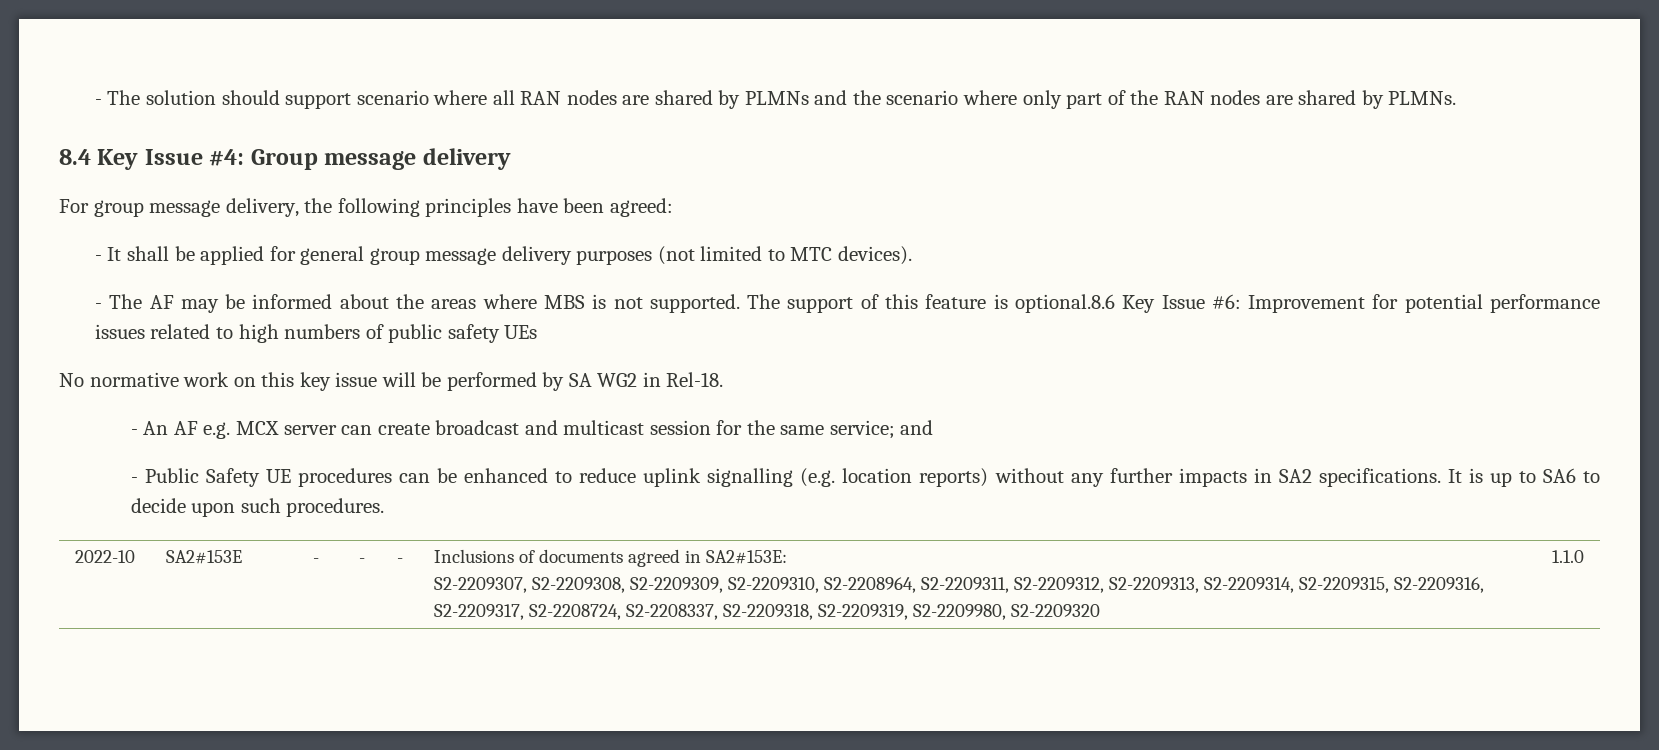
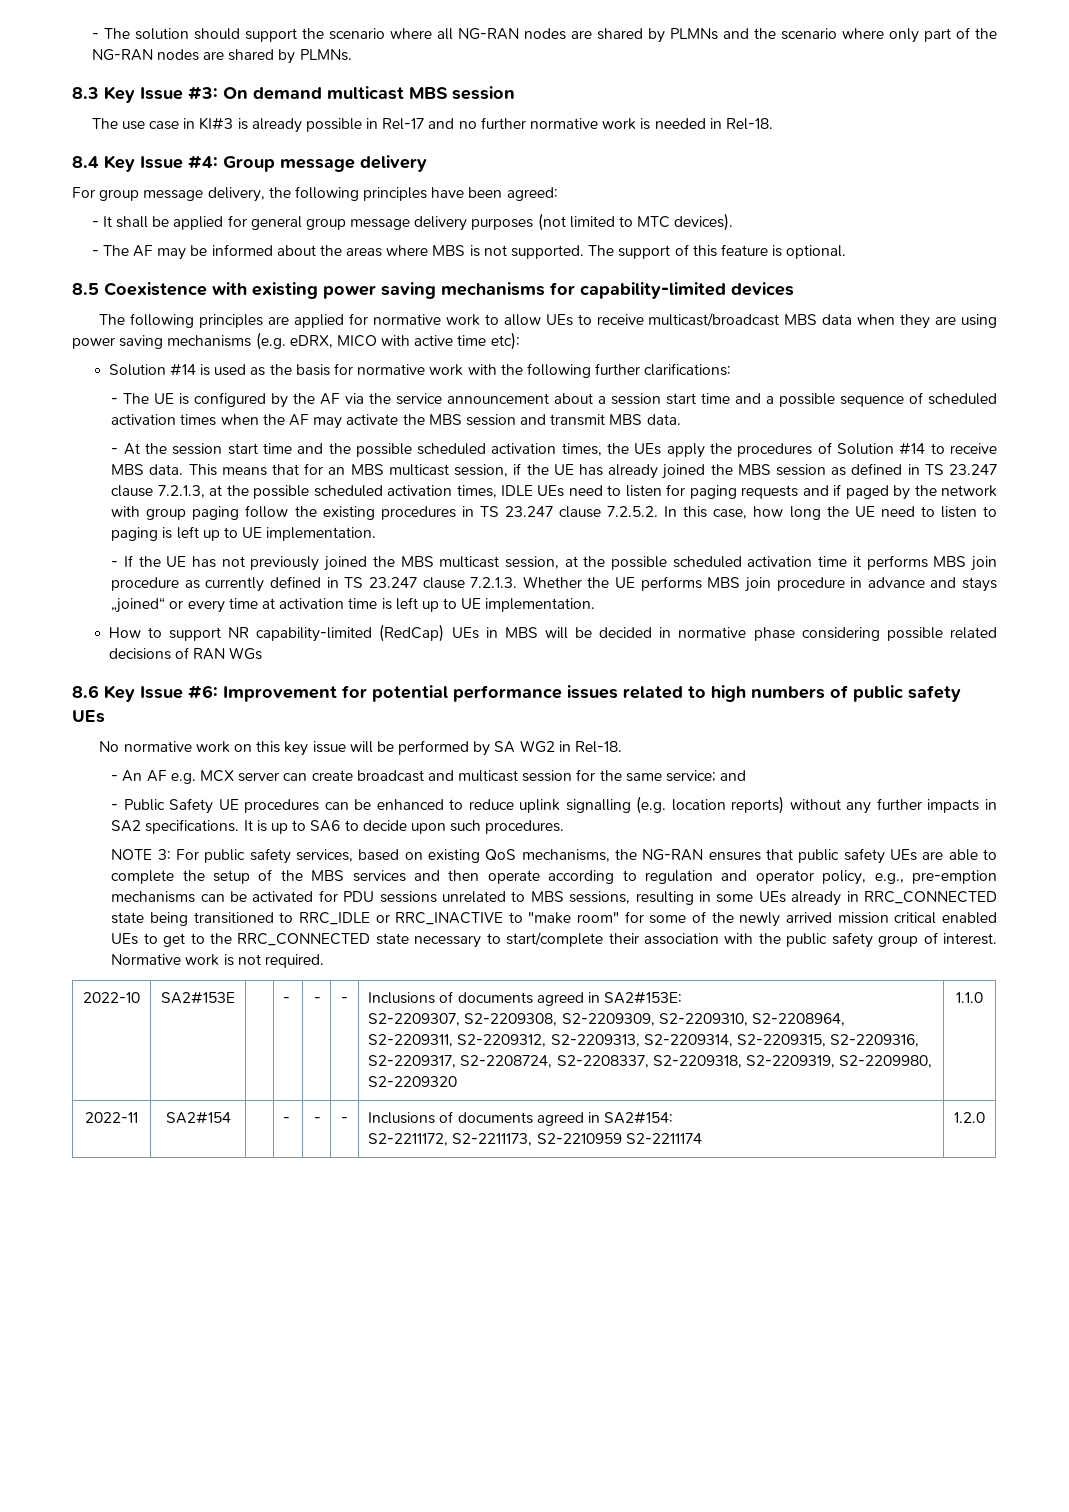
- - The solution should support scenario where all RAN nodes are shared by PLMNs and the scenario where only part of the RAN nodes are shared by PLMNs.
+ - The solution should support the scenario where all NG-RAN nodes are shared by PLMNs and the scenario where only part of the NG-RAN nodes are shared by PLMNs.
+ 8.3 Key Issue #3: On demand multicast MBS session
+ The use case in KI#3 is already possible in Rel-17 and no further normative work is needed in Rel-18.
- The support of this feature is optional.8.6 Key Issue #6: Improvement for potential performance issues related to high numbers of public safety UEs
+ The support of this feature is optional.
+ 8.5 Coexistence with existing power saving mechanisms for capability-limited devices
+ The following principles are applied for normative work to allow UEs to receive multicast/broadcast MBS data when they are using power saving mechanisms (e.g. eDRX, MICO with active time etc):
+ Solution #14 is used as the basis for normative work with the following further clarifications:
+ - The UE is configured by the AF via the service announcement about a session start time and a possible sequence of scheduled activation times when the AF may activate the MBS session and transmit MBS data.
+ - At the session start time and the possible scheduled activation times, the UEs apply the procedures of Solution #14 to receive MBS data. This means that for an MBS multicast session, if the UE has already joined the MBS session as defined in TS 23.247 clause 7.2.1.3, at the possible scheduled activation times, IDLE UEs need to listen for paging requests and if paged by the network with group paging follow the existing procedures in TS 23.247 clause 7.2.5.2. In this case, how long the UE need to listen to paging is left up to UE implementation.
+ - If the UE has not previously joined the MBS multicast session, at the possible scheduled activation time it performs MBS join procedure as currently defined in TS 23.247 clause 7.2.1.3. Whether the UE performs MBS join procedure in advance and stays „joined“ or every time at activation time is left up to UE implementation.
+ How to support NR capability-limited (RedCap) UEs in MBS will be decided in normative phase considering possible related decisions of RAN WGs
+ 8.6 Key Issue #6: Improvement for potential performance issues related to high numbers of public safety UEs
+ NOTE 3: For public safety services, based on existing QoS mechanisms, the NG-RAN ensures that public safety UEs are able to complete the setup of the MBS services and then operate according to regulation and operator policy, e.g., pre-emption mechanisms can be activated for PDU sessions unrelated to MBS sessions, resulting in some UEs already in RRC_CONNECTED state being transitioned to RRC_IDLE or RRC_INACTIVE to "make room" for some of the newly arrived mission critical enabled UEs to get to the RRC_CONNECTED state necessary to start/complete their association with the public safety group of interest. Normative work is not required.
+ 2022-11 | SA2#154 | | - | - | - | Inclusions of documents agreed in SA2#154:
+ S2-2211172, S2-2211173, S2-2210959 S2-2211174 | 1.2.0

